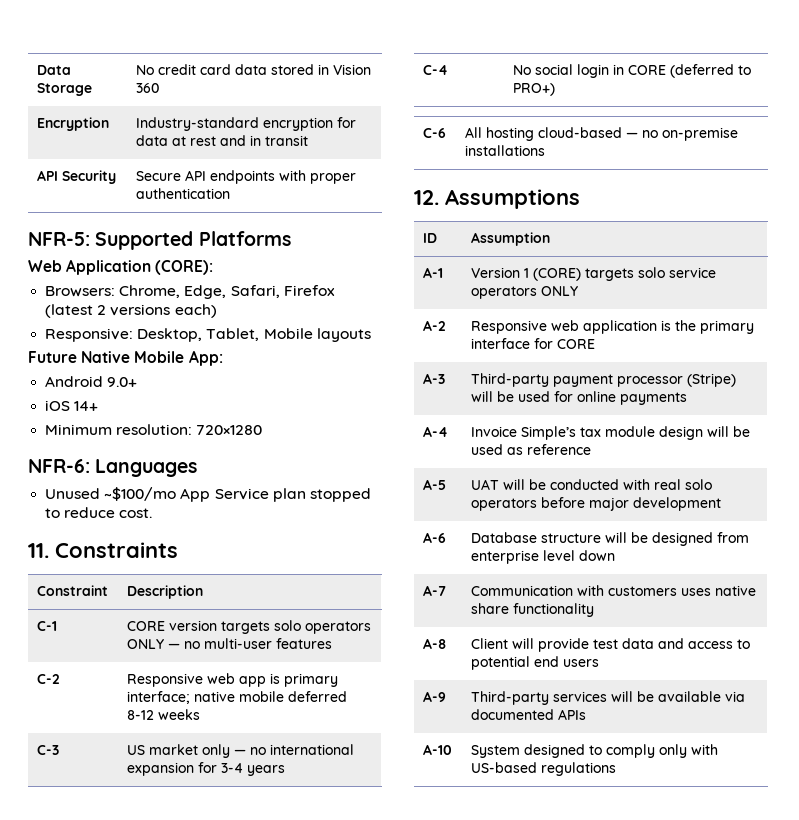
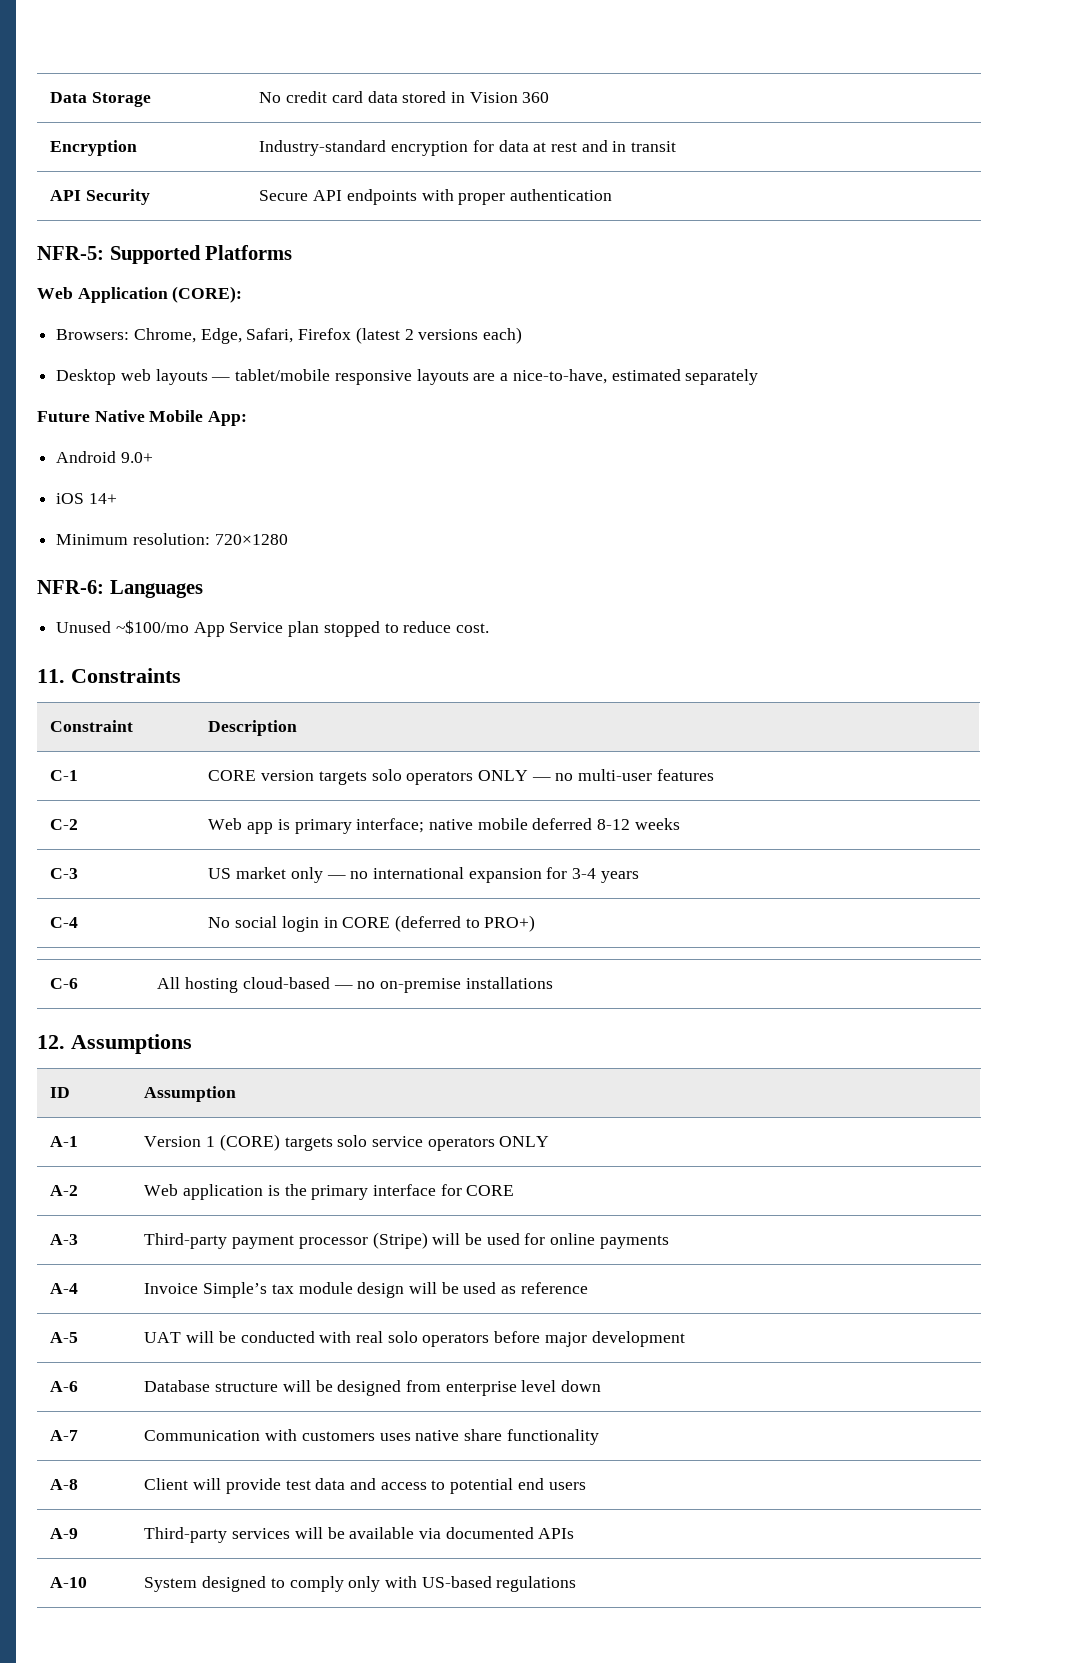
- Responsive: Desktop, Tablet, Mobile layouts
+ Desktop web layouts — tablet/mobile responsive layouts are a nice-to-have, estimated separately
- C-2 | Responsive web app is primary interface; native mobile deferred 8-12 weeks
+ C-2 | Web app is primary interface; native mobile deferred 8-12 weeks
- A-2 | Responsive web application is the primary interface for CORE
+ A-2 | Web application is the primary interface for CORE

